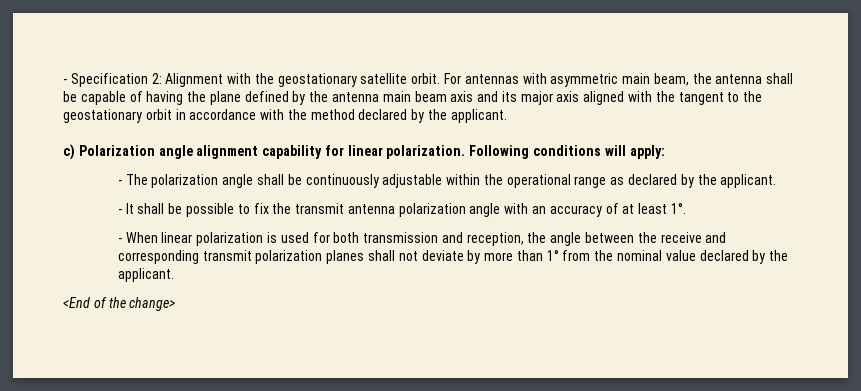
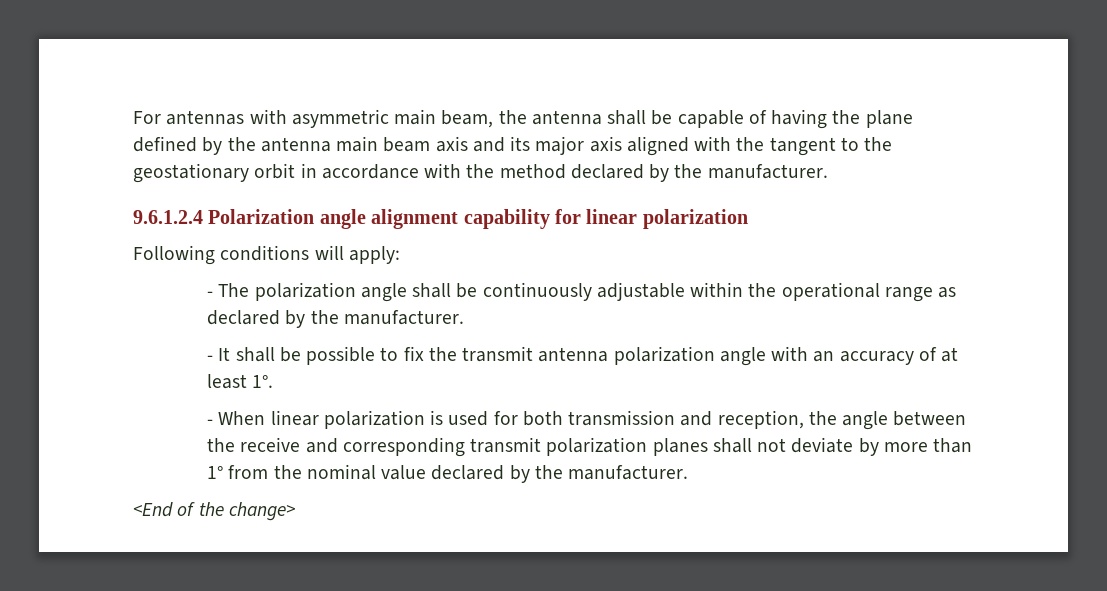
- - Specification 2: Alignment with the geostationary satellite orbit. For antennas with asymmetric main beam, the antenna shall be capable of having the plane defined by the antenna main beam axis and its major axis aligned with the tangent to the geostationary orbit in accordance with the method declared by the applicant.
- c) Polarization angle alignment capability for linear polarization. Following conditions will apply:
+ For antennas with asymmetric main beam, the antenna shall be capable of having the plane defined by the antenna main beam axis and its major axis aligned with the tangent to the geostationary orbit in accordance with the method declared by the manufacturer.
+ 9.6.1.2.4 Polarization angle alignment capability for linear polarization
+ Following conditions will apply:
- - The polarization angle shall be continuously adjustable within the operational range as declared by the applicant.
+ - The polarization angle shall be continuously adjustable within the operational range as declared by the manufacturer.
- - When linear polarization is used for both transmission and reception, the angle between the receive and corresponding transmit polarization planes shall not deviate by more than 1° from the nominal value declared by the applicant.
+ - When linear polarization is used for both transmission and reception, the angle between the receive and corresponding transmit polarization planes shall not deviate by more than 1° from the nominal value declared by the manufacturer.

